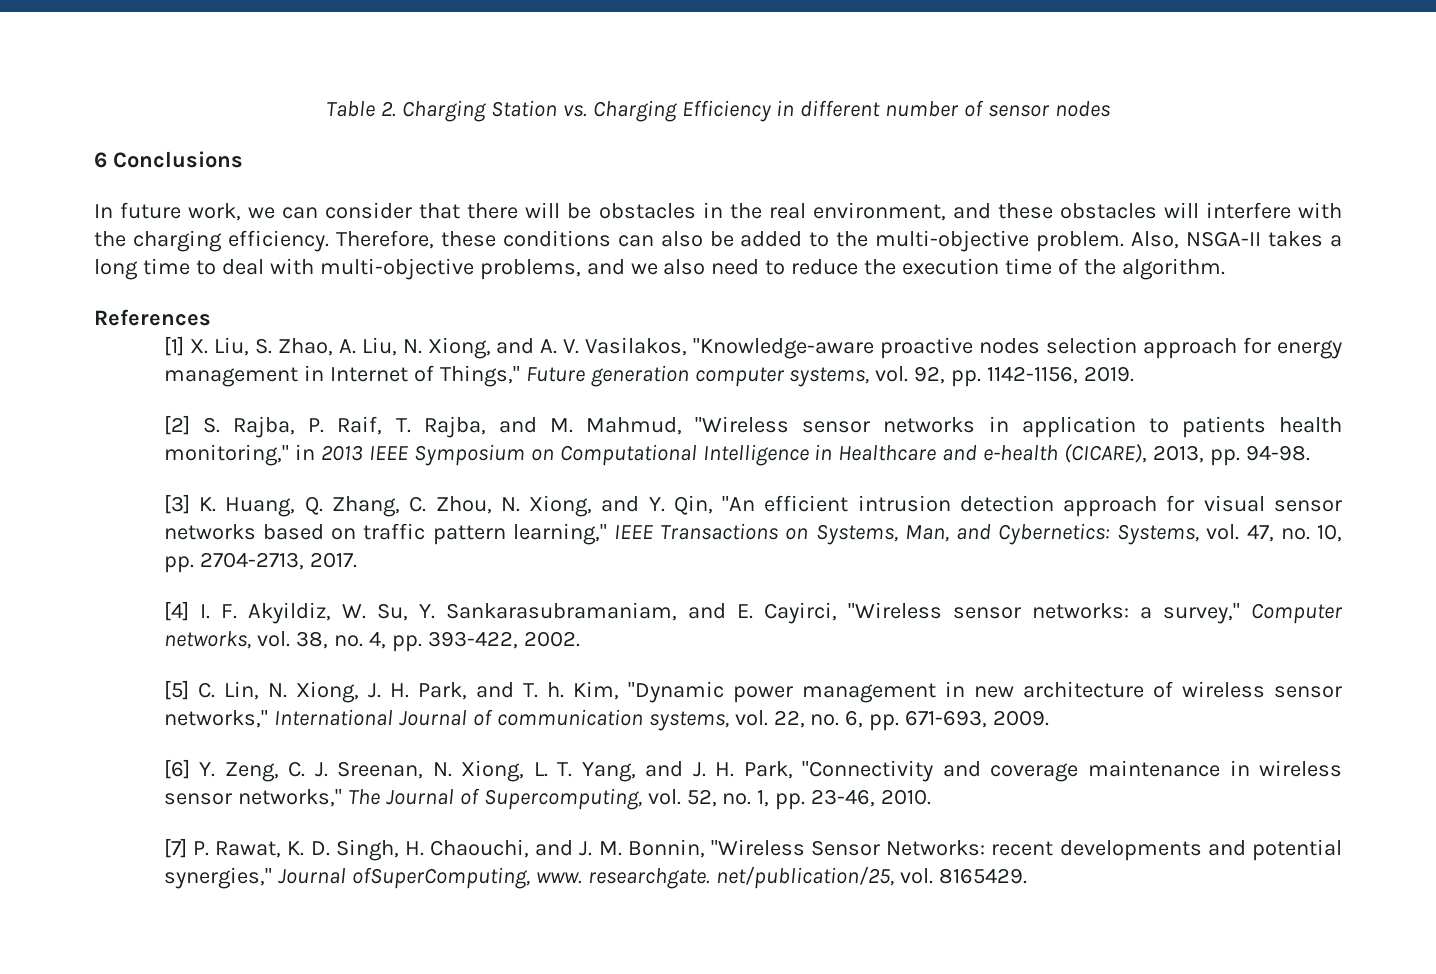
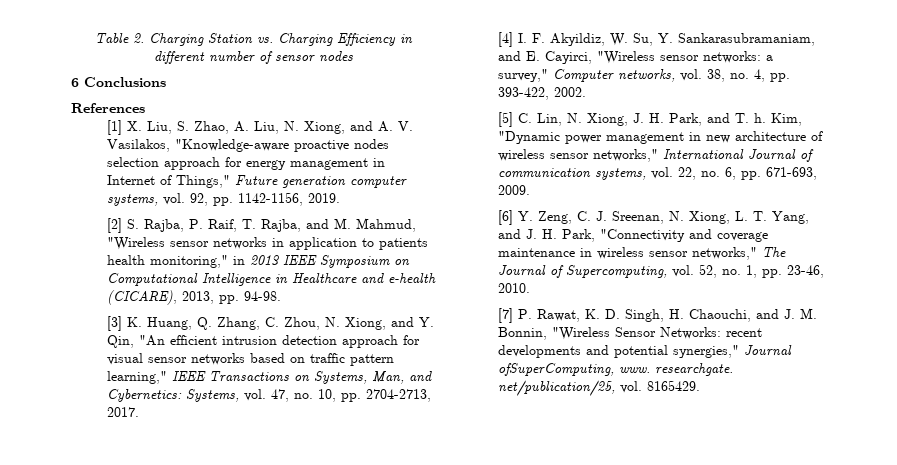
- In future work, we can consider that there will be obstacles in the real environment, and these obstacles will interfere with the charging efficiency. Therefore, these conditions can also be added to the multi-objective problem. Also, NSGA-II takes a long time to deal with multi-objective problems, and we also need to reduce the execution time of the algorithm.

